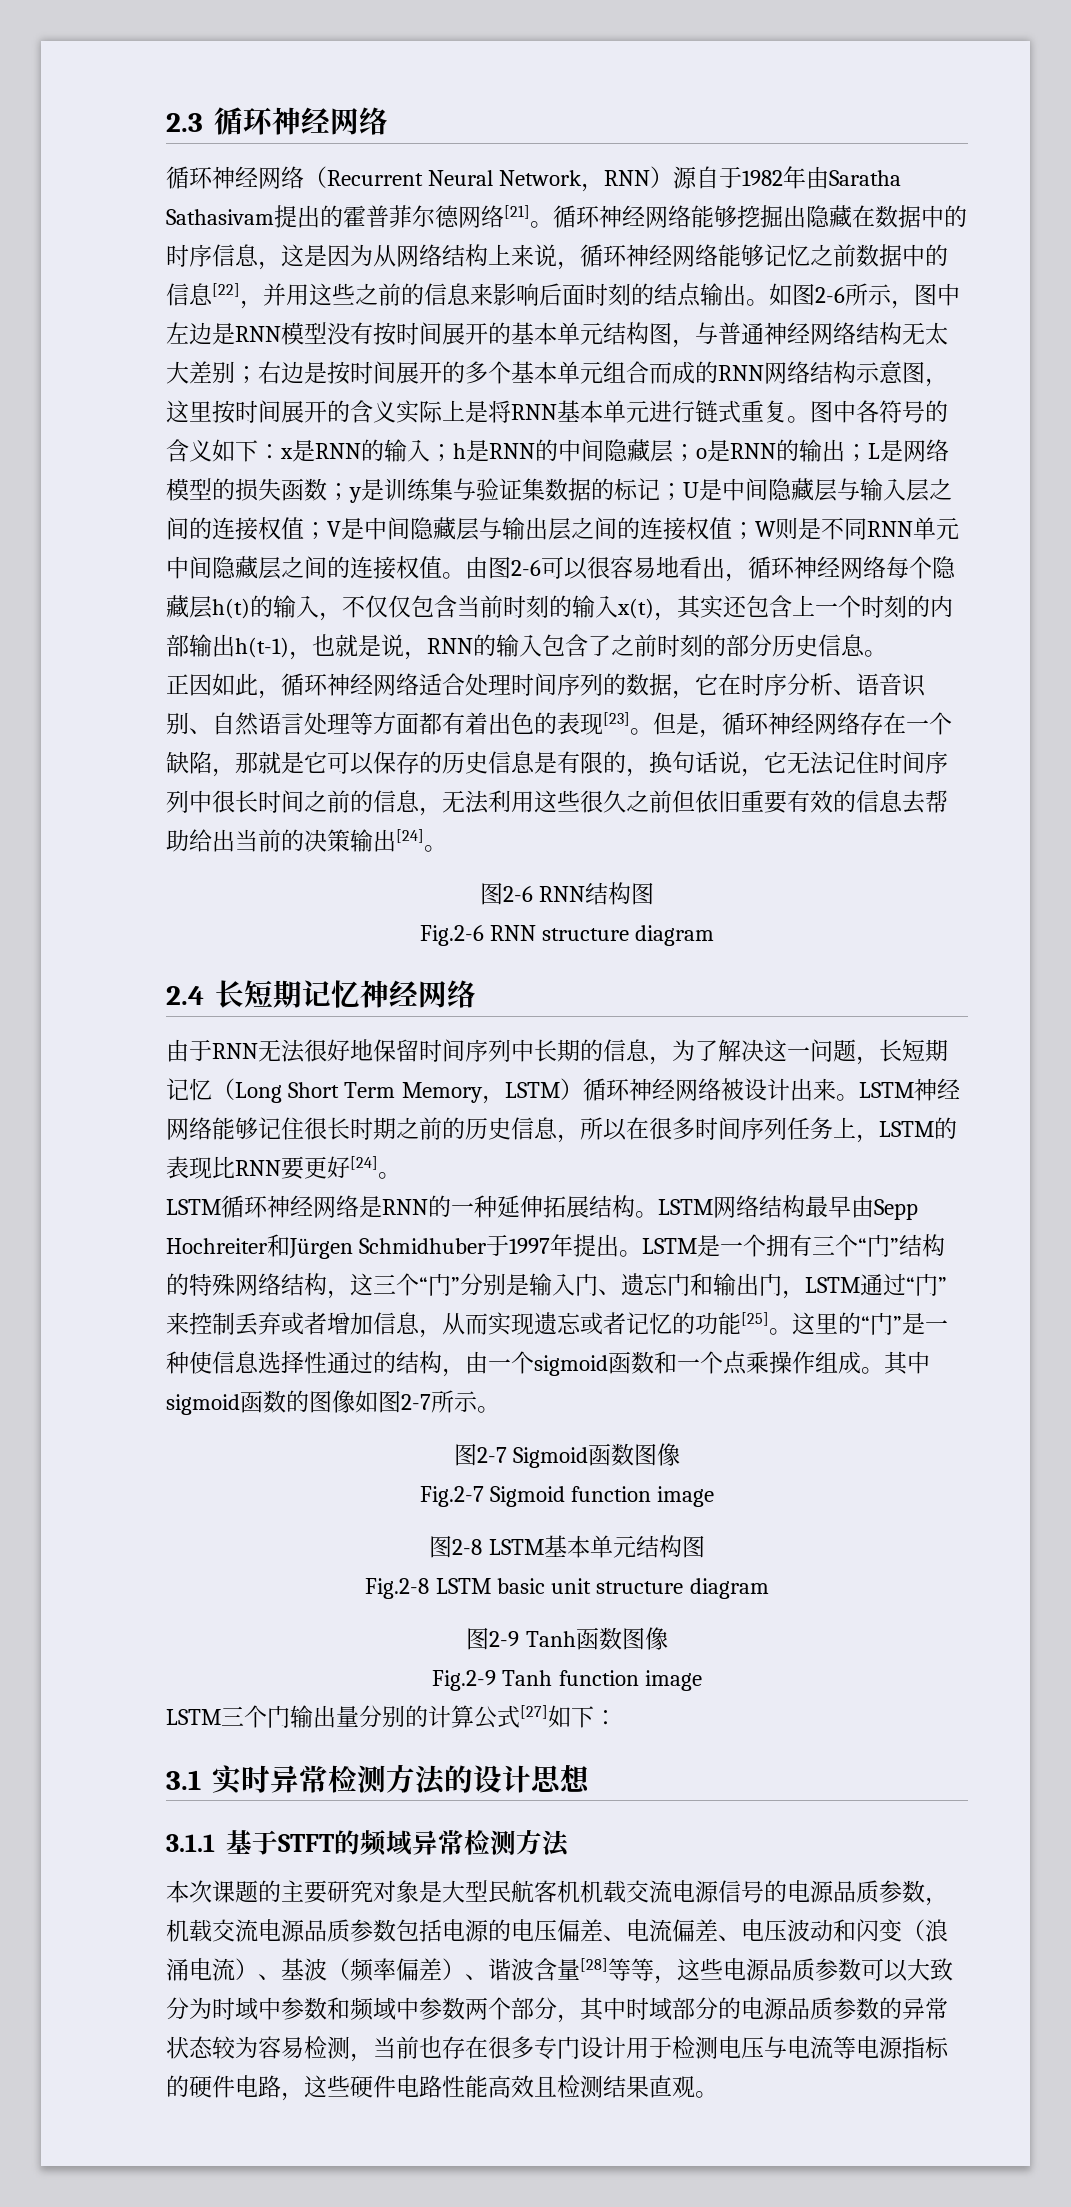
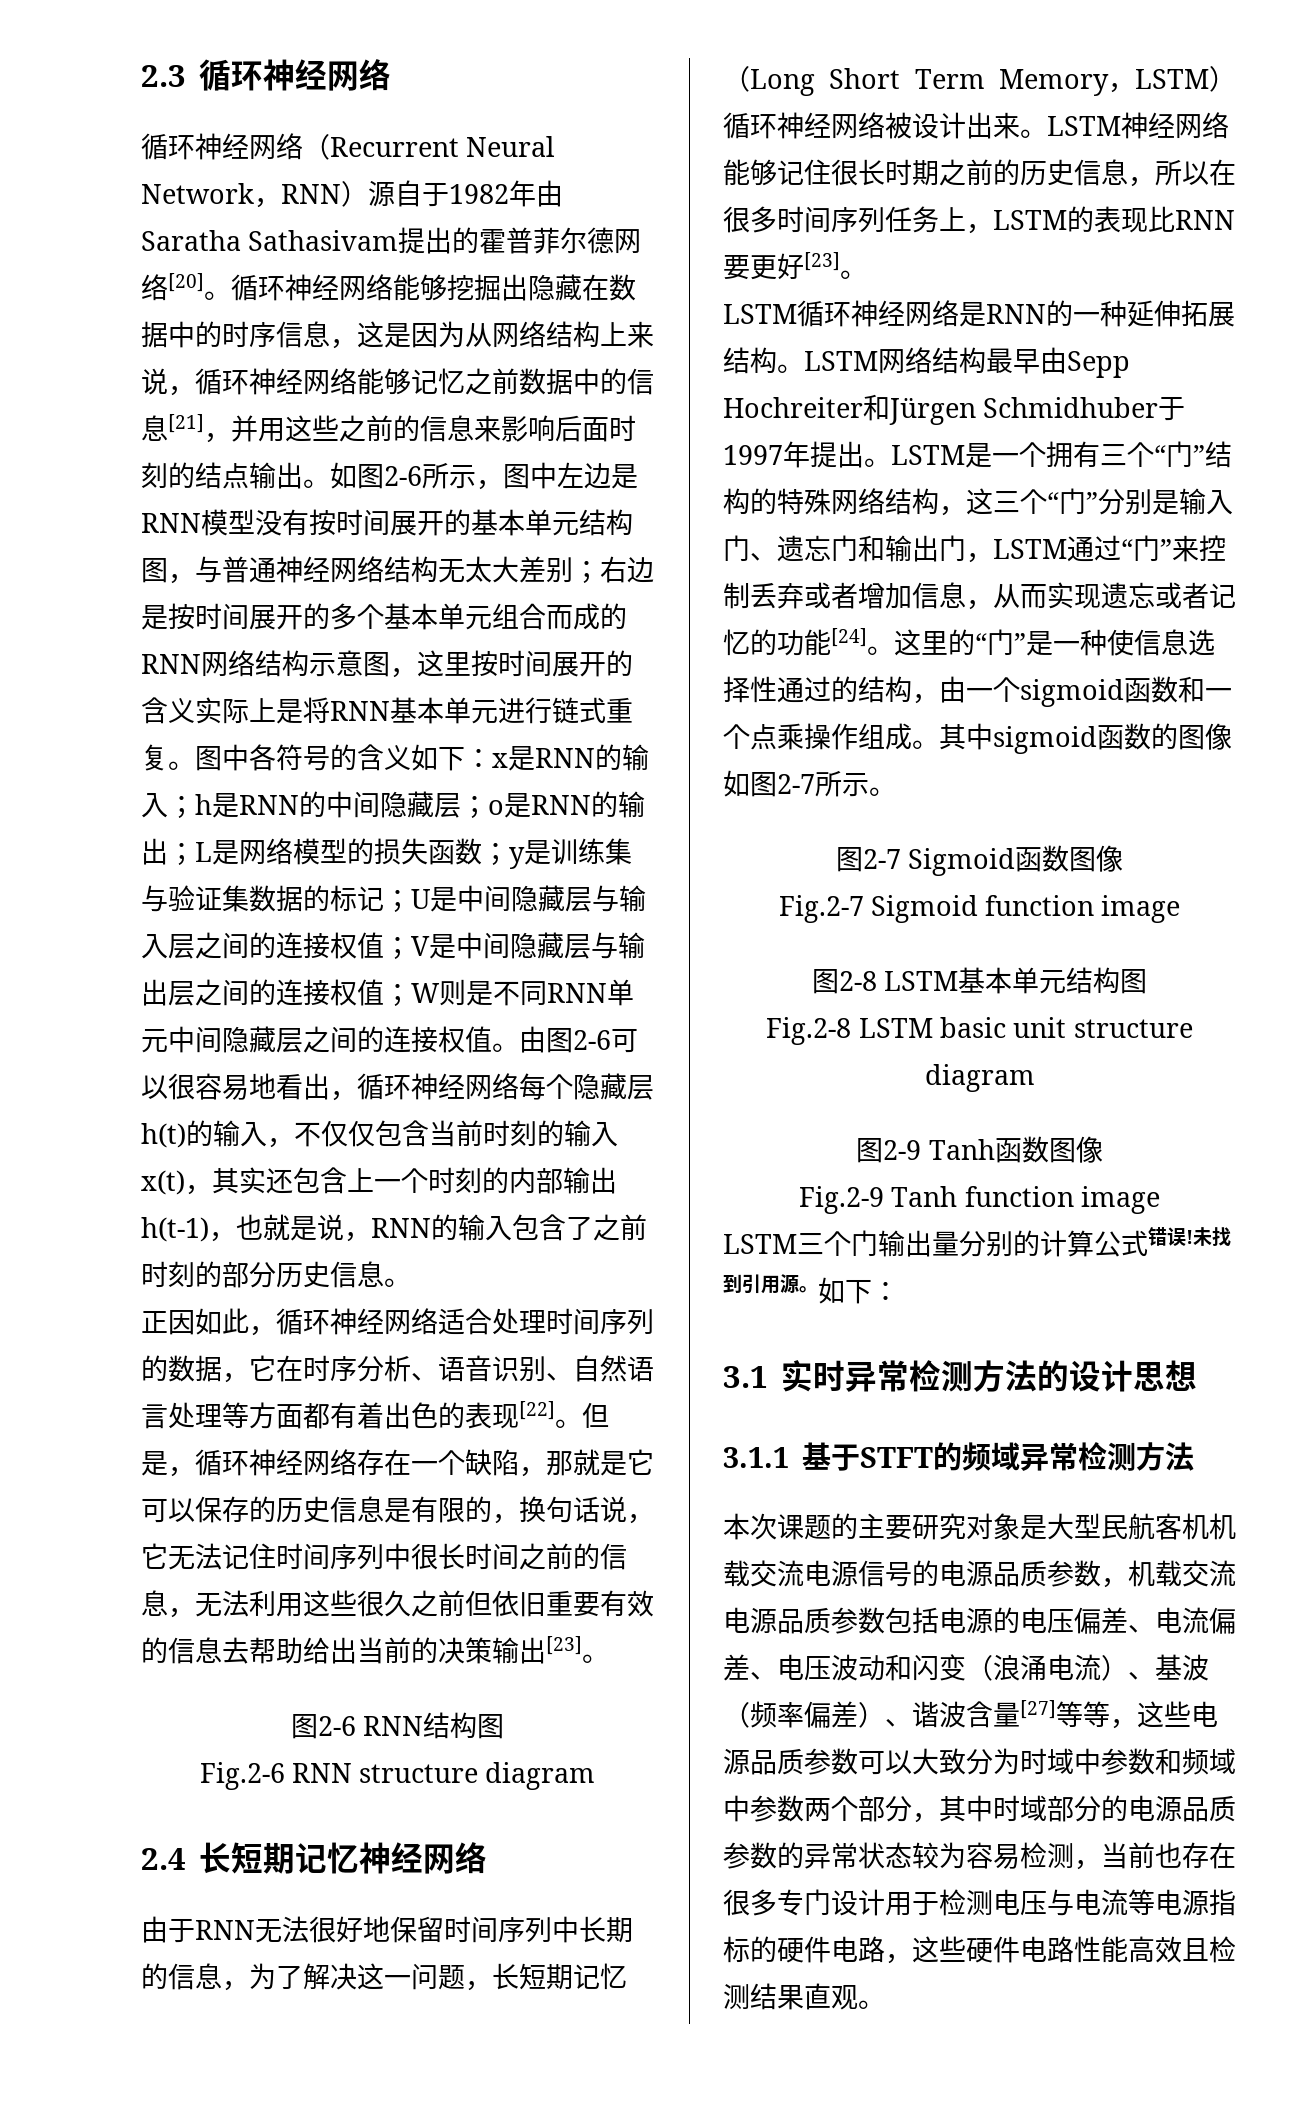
- 循环神经网络（Recurrent Neural Network，RNN）源自于1982年由Saratha Sathasivam提出的霍普菲尔德网络[21]。
+ 循环神经网络（Recurrent Neural Network，RNN）源自于1982年由Saratha Sathasivam提出的霍普菲尔德网络[20]。
- 循环神经网络能够挖掘出隐藏在数据中的时序信息，这是因为从网络结构上来说，循环神经网络能够记忆之前数据中的信息[22]，并用这些之前的信息来影响后面时刻的结点输出。
+ 循环神经网络能够挖掘出隐藏在数据中的时序信息，这是因为从网络结构上来说，循环神经网络能够记忆之前数据中的信息[21]，并用这些之前的信息来影响后面时刻的结点输出。
- 正因如此，循环神经网络适合处理时间序列的数据，它在时序分析、语音识别、自然语言处理等方面都有着出色的表现[23]。
+ 正因如此，循环神经网络适合处理时间序列的数据，它在时序分析、语音识别、自然语言处理等方面都有着出色的表现[22]。
- 但是，循环神经网络存在一个缺陷，那就是它可以保存的历史信息是有限的，换句话说，它无法记住时间序列中很长时间之前的信息，无法利用这些很久之前但依旧重要有效的信息去帮助给出当前的决策输出[24]。
+ 但是，循环神经网络存在一个缺陷，那就是它可以保存的历史信息是有限的，换句话说，它无法记住时间序列中很长时间之前的信息，无法利用这些很久之前但依旧重要有效的信息去帮助给出当前的决策输出[23]。
- LSTM神经网络能够记住很长时期之前的历史信息，所以在很多时间序列任务上，LSTM的表现比RNN要更好[24]。
+ LSTM神经网络能够记住很长时期之前的历史信息，所以在很多时间序列任务上，LSTM的表现比RNN要更好[23]。
- LSTM是一个拥有三个“门”结构的特殊网络结构，这三个“门”分别是输入门、遗忘门和输出门，LSTM通过“门”来控制丢弃或者增加信息，从而实现遗忘或者记忆的功能[25]。
+ LSTM是一个拥有三个“门”结构的特殊网络结构，这三个“门”分别是输入门、遗忘门和输出门，LSTM通过“门”来控制丢弃或者增加信息，从而实现遗忘或者记忆的功能[24]。
- LSTM三个门输出量分别的计算公式[27]如下：
+ LSTM三个门输出量分别的计算公式错误!未找到引用源。如下：
- 本次课题的主要研究对象是大型民航客机机载交流电源信号的电源品质参数，机载交流电源品质参数包括电源的电压偏差、电流偏差、电压波动和闪变（浪涌电流）、基波（频率偏差）、谐波含量[28]等等，这些电源品质参数可以大致分为时域中参数和频域中参数两个部分，其中时域部分的电源品质参数的异常状态较为容易检测，当前也存在很多专门设计用于检测电压与电流等电源指标的硬件电路，这些硬件电路性能高效且检测结果直观。
+ 本次课题的主要研究对象是大型民航客机机载交流电源信号的电源品质参数，机载交流电源品质参数包括电源的电压偏差、电流偏差、电压波动和闪变（浪涌电流）、基波（频率偏差）、谐波含量[27]等等，这些电源品质参数可以大致分为时域中参数和频域中参数两个部分，其中时域部分的电源品质参数的异常状态较为容易检测，当前也存在很多专门设计用于检测电压与电流等电源指标的硬件电路，这些硬件电路性能高效且检测结果直观。

